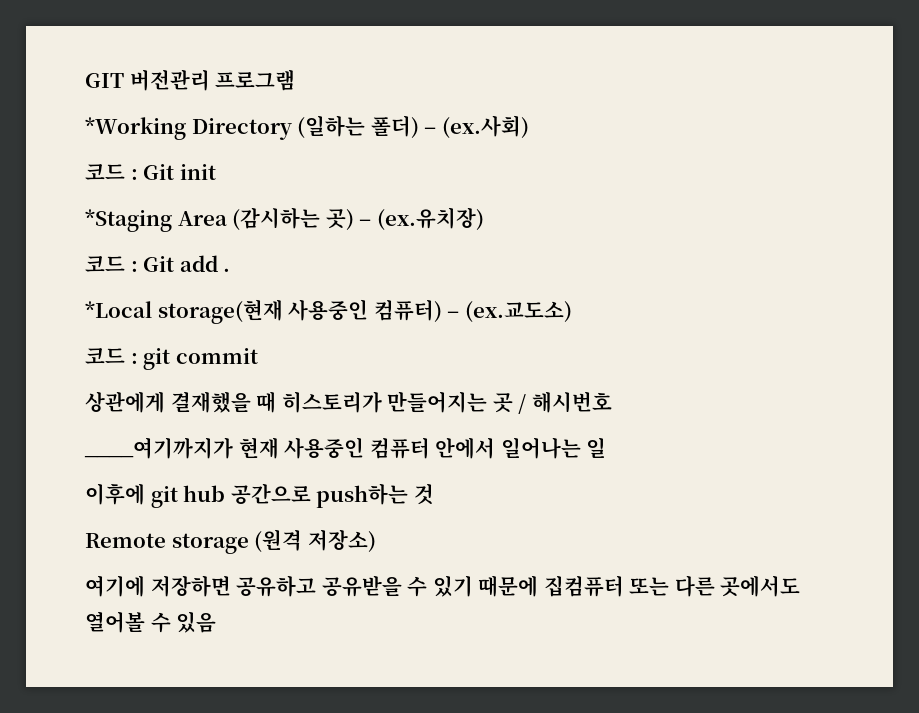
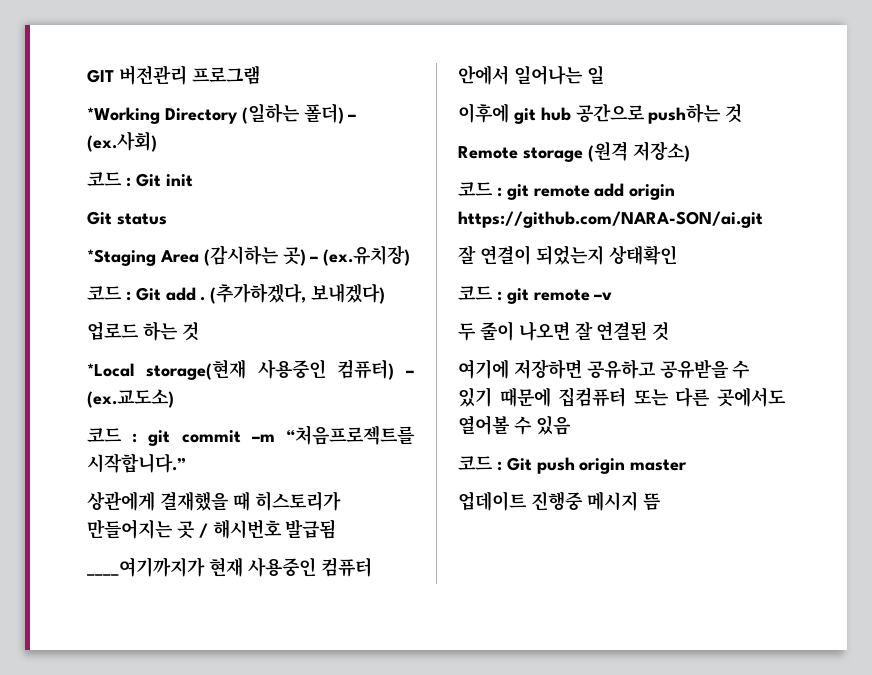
+ Git status
+ (추가하겠다, 보내겠다)
+ 업로드 하는 것
- 코드 : git commit
+ 코드 : git commit –m “처음프로젝트를 시작합니다.”
- 상관에게 결재했을 때 히스토리가 만들어지는 곳 / 해시번호
+ 상관에게 결재했을 때 히스토리가 만들어지는 곳 / 해시번호 발급됨
+ 코드 : git remote add origin https://github.com/NARA-SON/ai.git
+ 잘 연결이 되었는지 상태확인
+ 코드 : git remote –v
+ 두 줄이 나오면 잘 연결된 것
+ 코드 : Git push origin master
+ 업데이트 진행중 메시지 뜸

